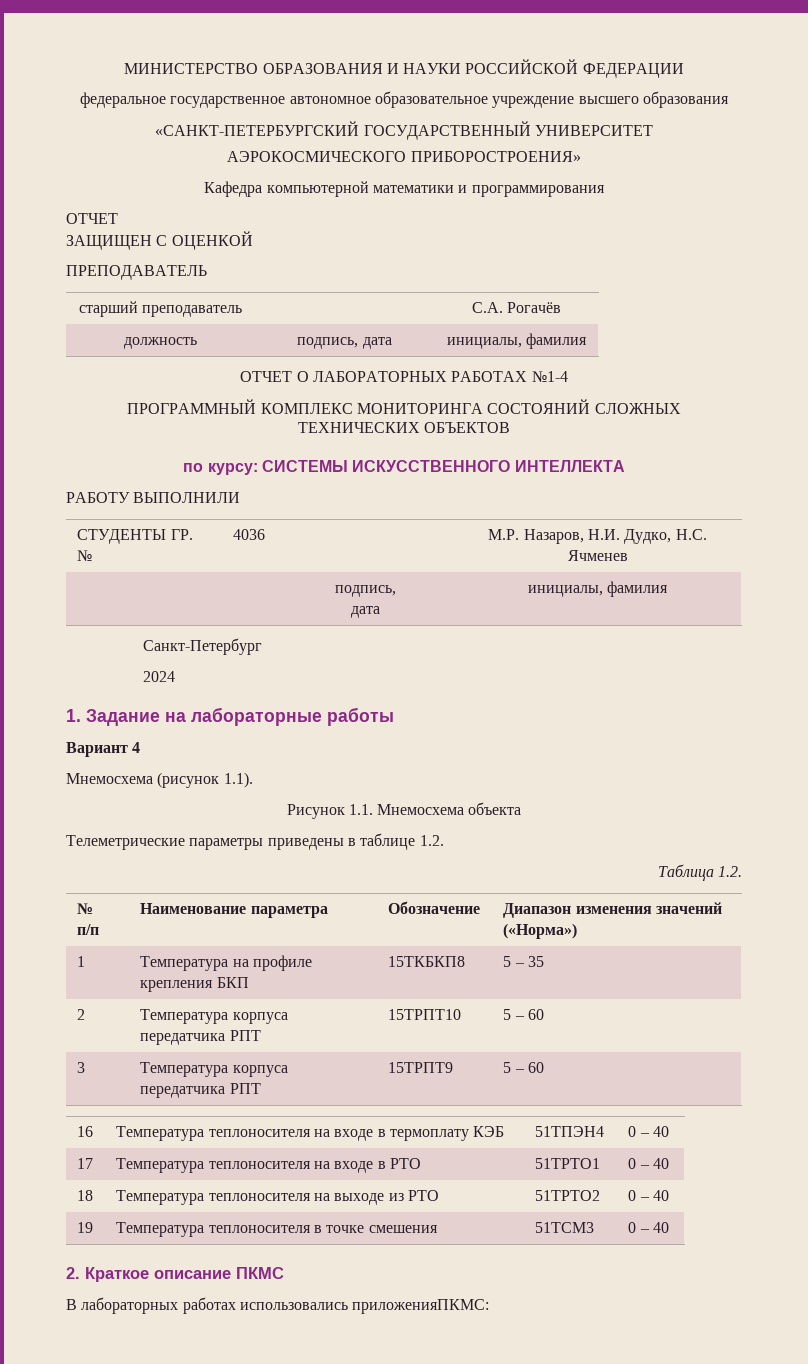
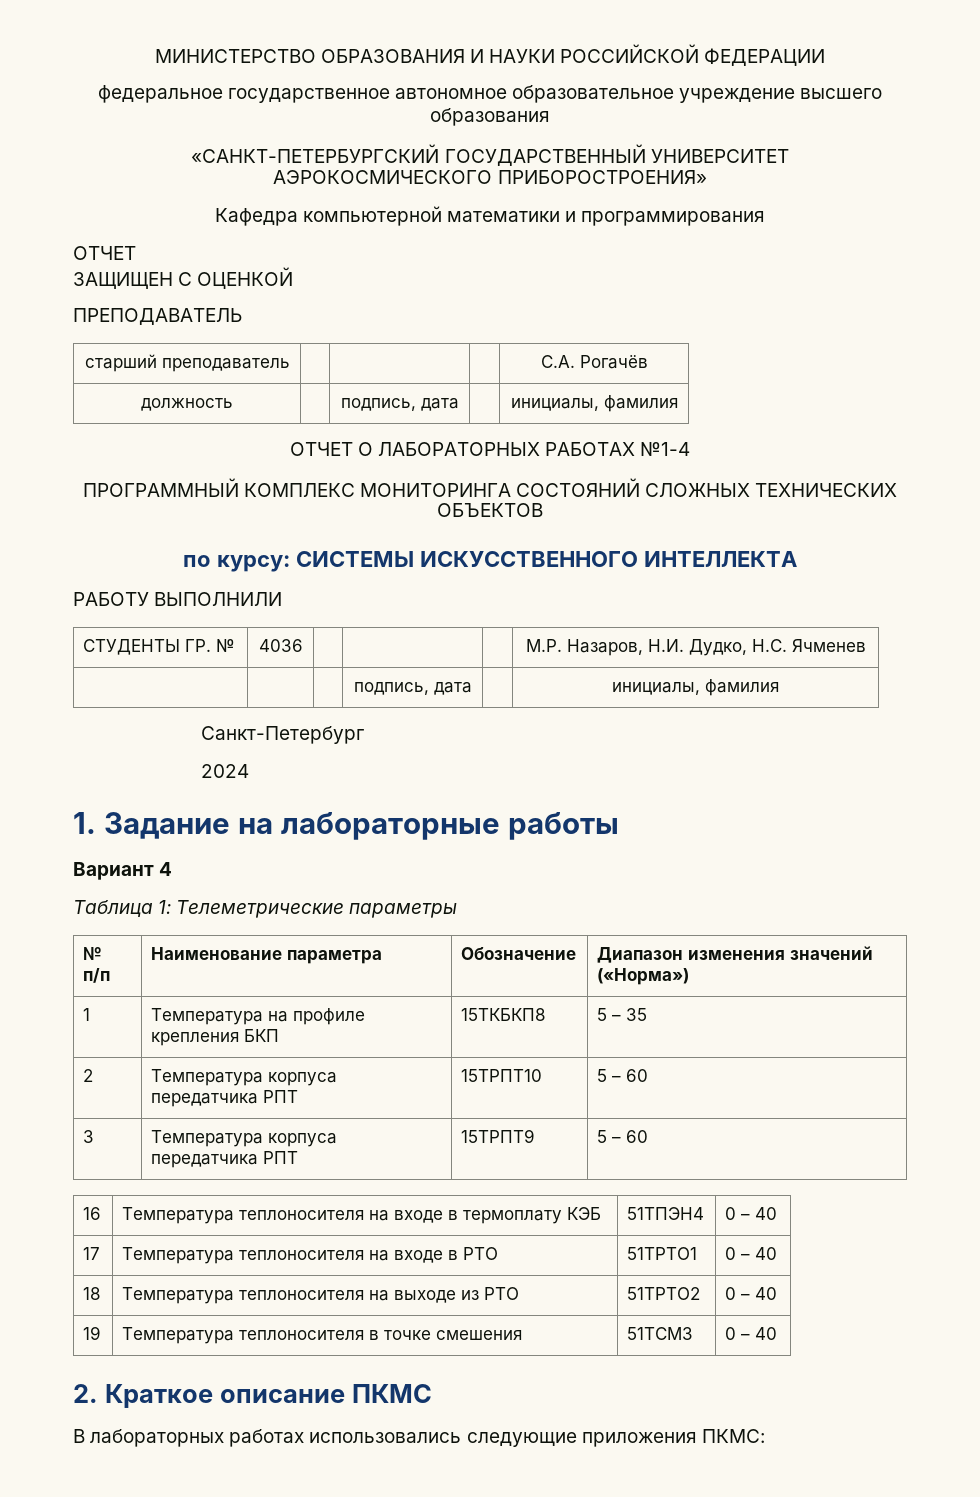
- Мнемосхема (рисунок 1.1).
- Рисунок 1.1. Мнемосхема объекта
- Телеметрические параметры приведены в таблице 1.2.
- Таблица 1.2.
+ Таблица 1: Телеметрические параметры
- В лабораторных работах использовались приложенияПКМС:
+ В лабораторных работах использовались следующие приложения ПКМС:

